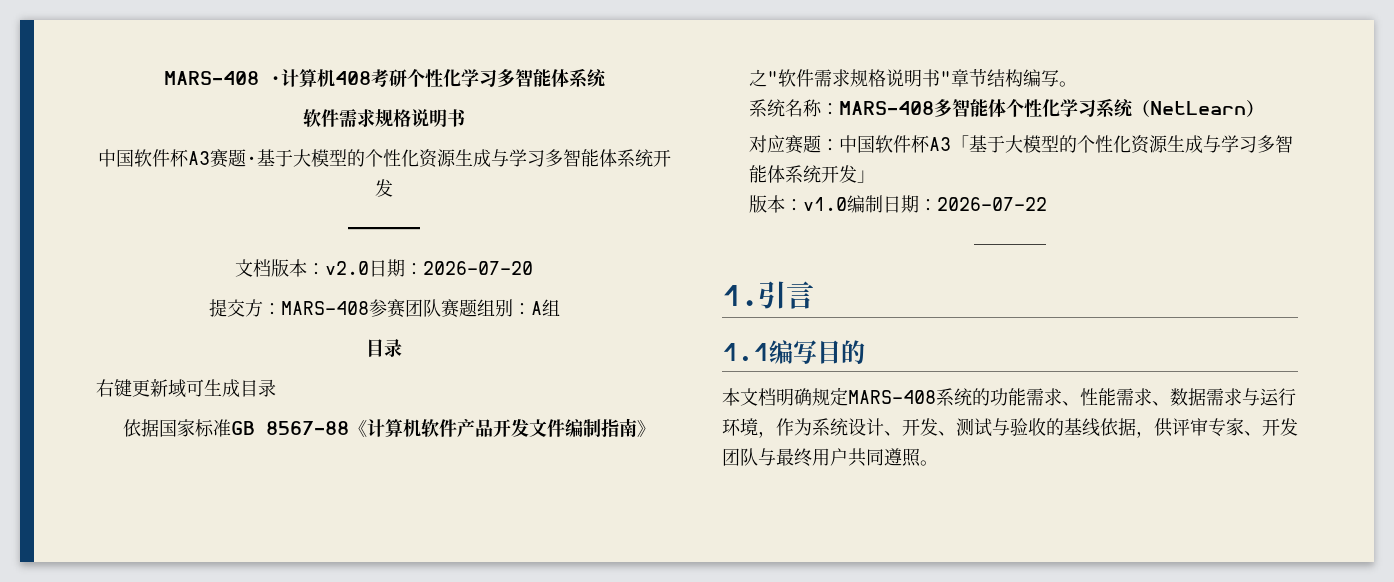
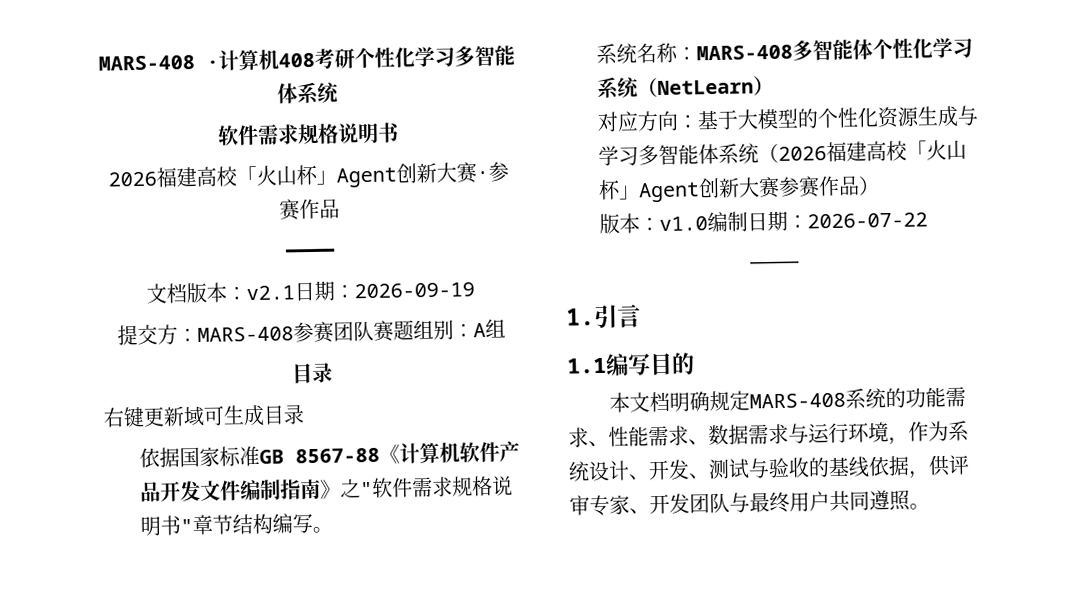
- 中国软件杯A3赛题·基于大模型的个性化资源生成与学习多智能体系统开发
+ 2026福建高校「火山杯」Agent创新大赛·参赛作品
- 文档版本：v2.0日期：2026-07-20
+ 文档版本：v2.1日期：2026-09-19
- 对应赛题：中国软件杯A3「基于大模型的个性化资源生成与学习多智能体系统开发」
+ 对应方向：基于大模型的个性化资源生成与学习多智能体系统（2026福建高校「火山杯」Agent创新大赛参赛作品）

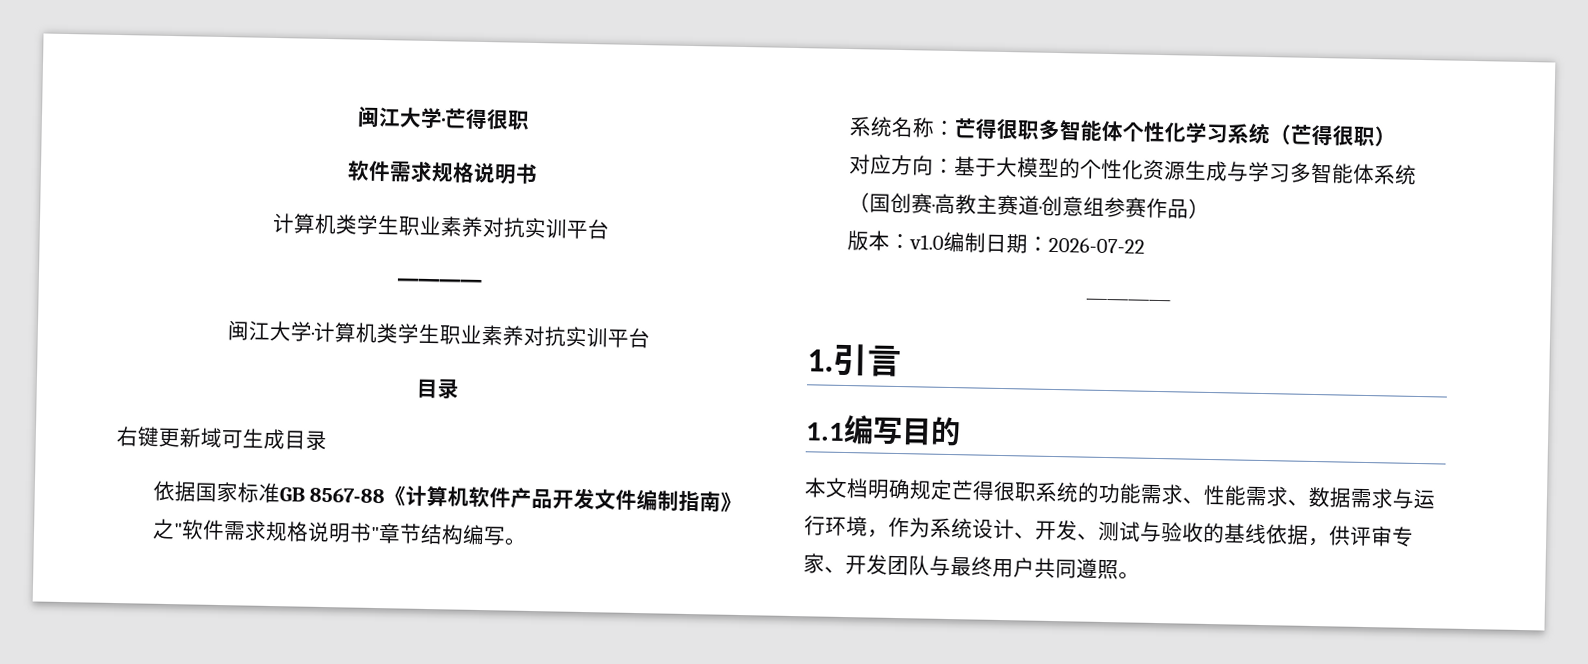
- MARS-408 ·计算机408考研个性化学习多智能体系统
+ 闽江大学·芒得很职
  软件需求规格说明书
- 2026福建高校「火山杯」Agent创新大赛·参赛作品
+ 计算机类学生职业素养对抗实训平台
  ━━━━
- 文档版本：v2.1日期：2026-09-19
- 提交方：MARS-408参赛团队赛题组别：A组
+ 闽江大学·计算机类学生职业素养对抗实训平台
- 系统名称：MARS-408多智能体个性化学习系统（NetLearn）
+ 系统名称：芒得很职多智能体个性化学习系统（芒得很职）
- 对应方向：基于大模型的个性化资源生成与学习多智能体系统（2026福建高校「火山杯」Agent创新大赛参赛作品）
+ 对应方向：基于大模型的个性化资源生成与学习多智能体系统（国创赛·高教主赛道·创意组参赛作品）
- 本文档明确规定MARS-408系统的功能需求、性能需求、数据需求与运行环境，作为系统设计、开发、测试与验收的基线依据，供评审专家、开发团队与最终用户共同遵照。
+ 本文档明确规定芒得很职系统的功能需求、性能需求、数据需求与运行环境，作为系统设计、开发、测试与验收的基线依据，供评审专家、开发团队与最终用户共同遵照。

